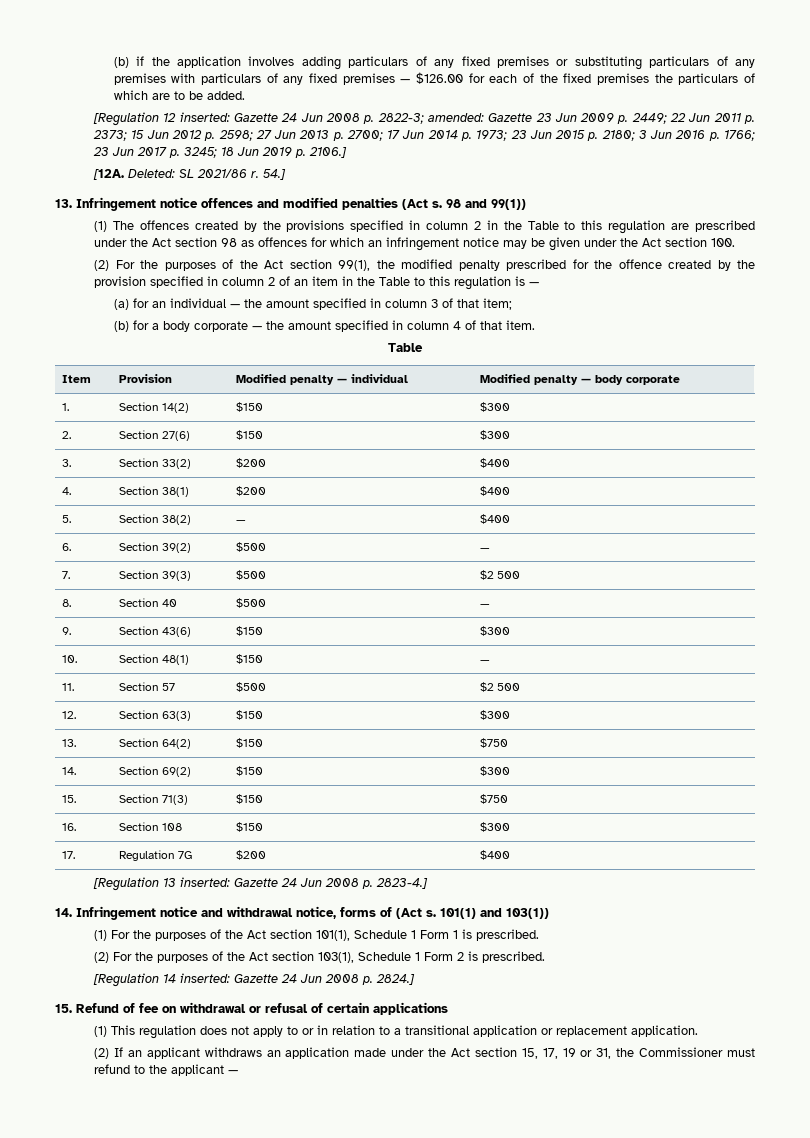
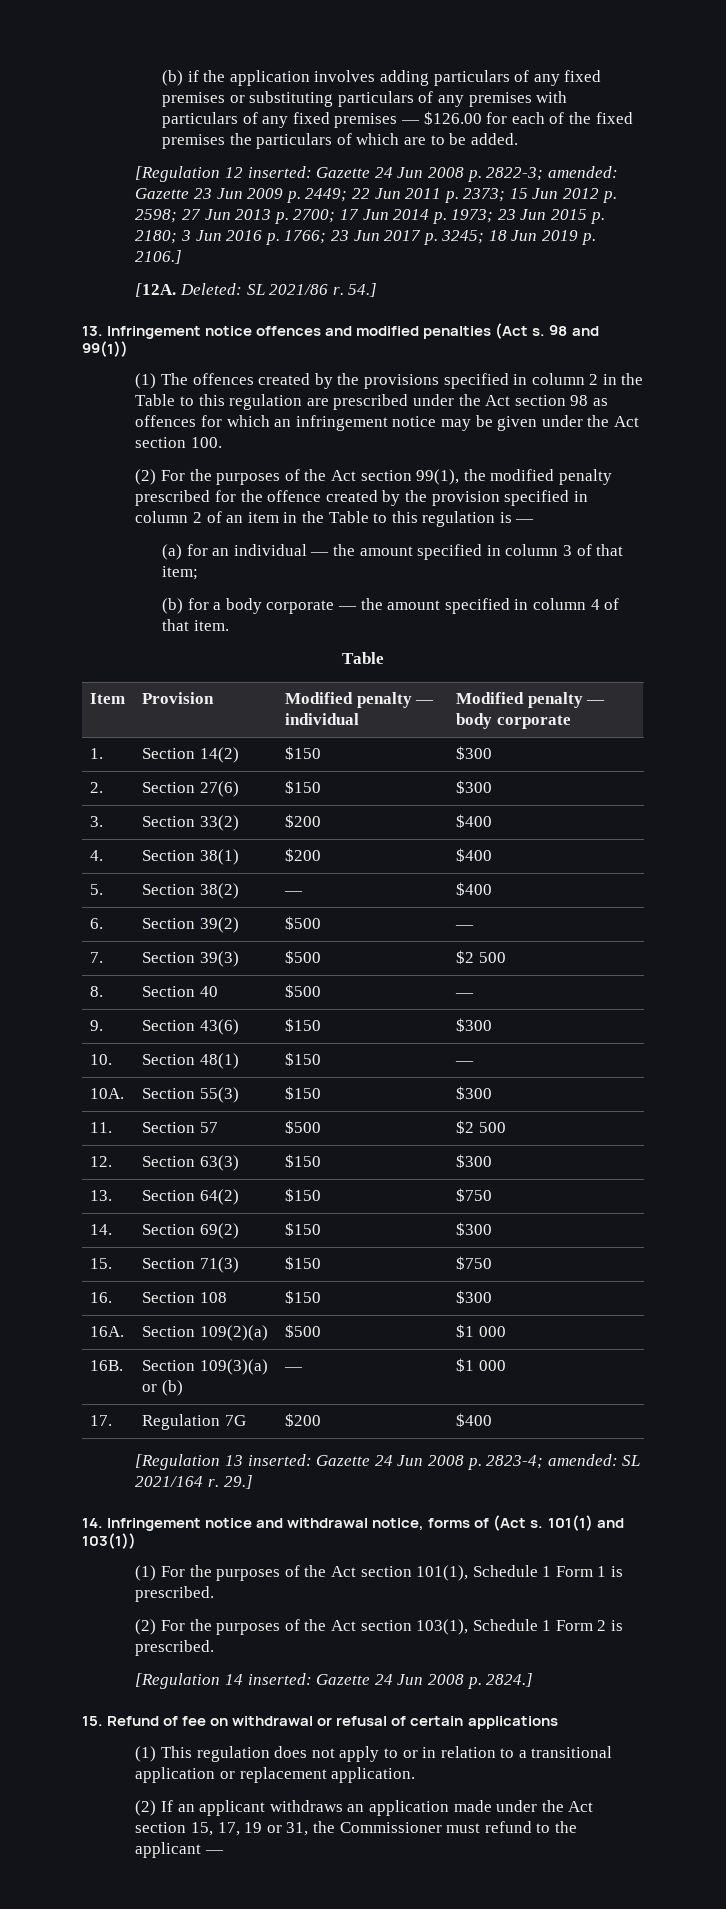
+ 10A. | Section 55(3) | $150 | $300
+ 16A. | Section 109(2)(a) | $500 | $1 000
+ 16B. | Section 109(3)(a) or (b) | — | $1 000
- [Regulation 13 inserted: Gazette 24 Jun 2008 p. 2823-4.]
+ [Regulation 13 inserted: Gazette 24 Jun 2008 p. 2823-4; amended: SL 2021/164 r. 29.]

